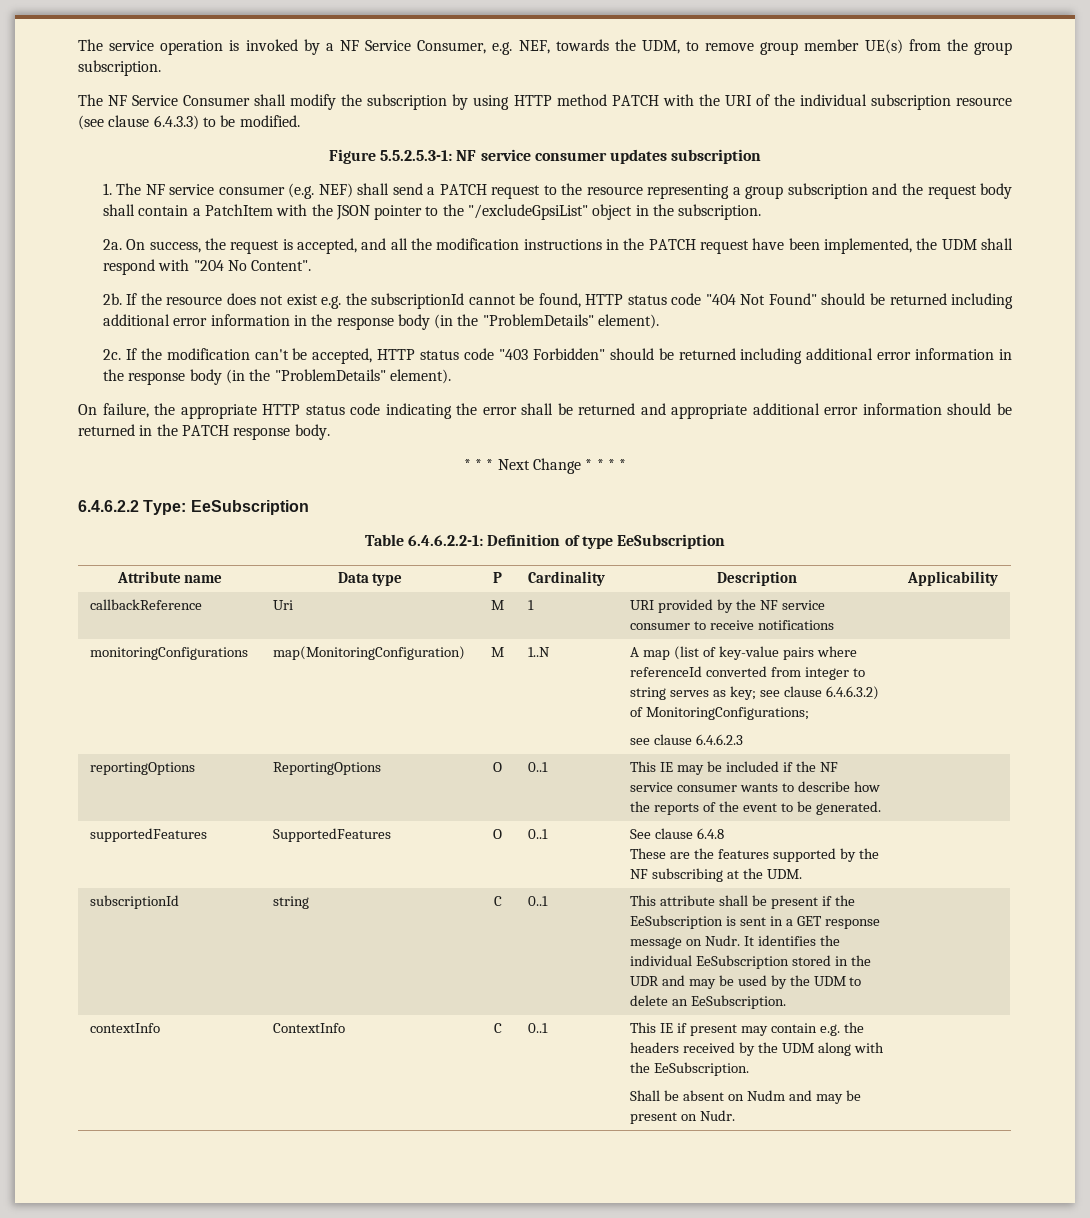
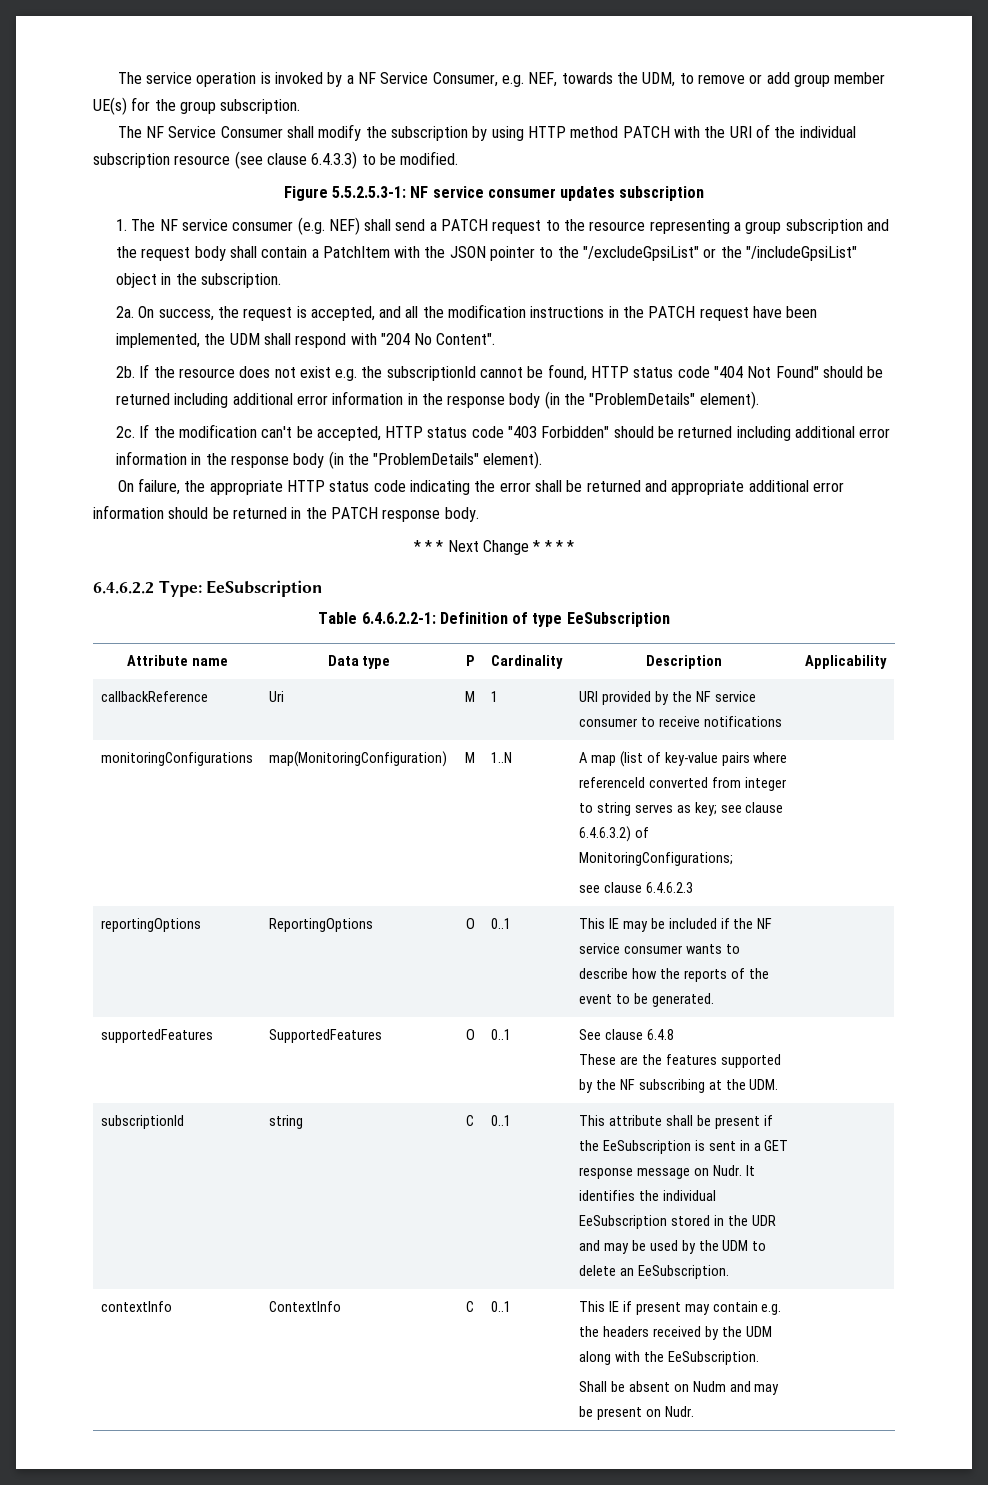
- The service operation is invoked by a NF Service Consumer, e.g. NEF, towards the UDM, to remove group member UE(s) from the group subscription.
+ The service operation is invoked by a NF Service Consumer, e.g. NEF, towards the UDM, to remove or add group member UE(s) for the group subscription.
- 1. The NF service consumer (e.g. NEF) shall send a PATCH request to the resource representing a group subscription and the request body shall contain a PatchItem with the JSON pointer to the "/excludeGpsiList" object in the subscription.
+ 1. The NF service consumer (e.g. NEF) shall send a PATCH request to the resource representing a group subscription and the request body shall contain a PatchItem with the JSON pointer to the "/excludeGpsiList" or the "/includeGpsiList" object in the subscription.

